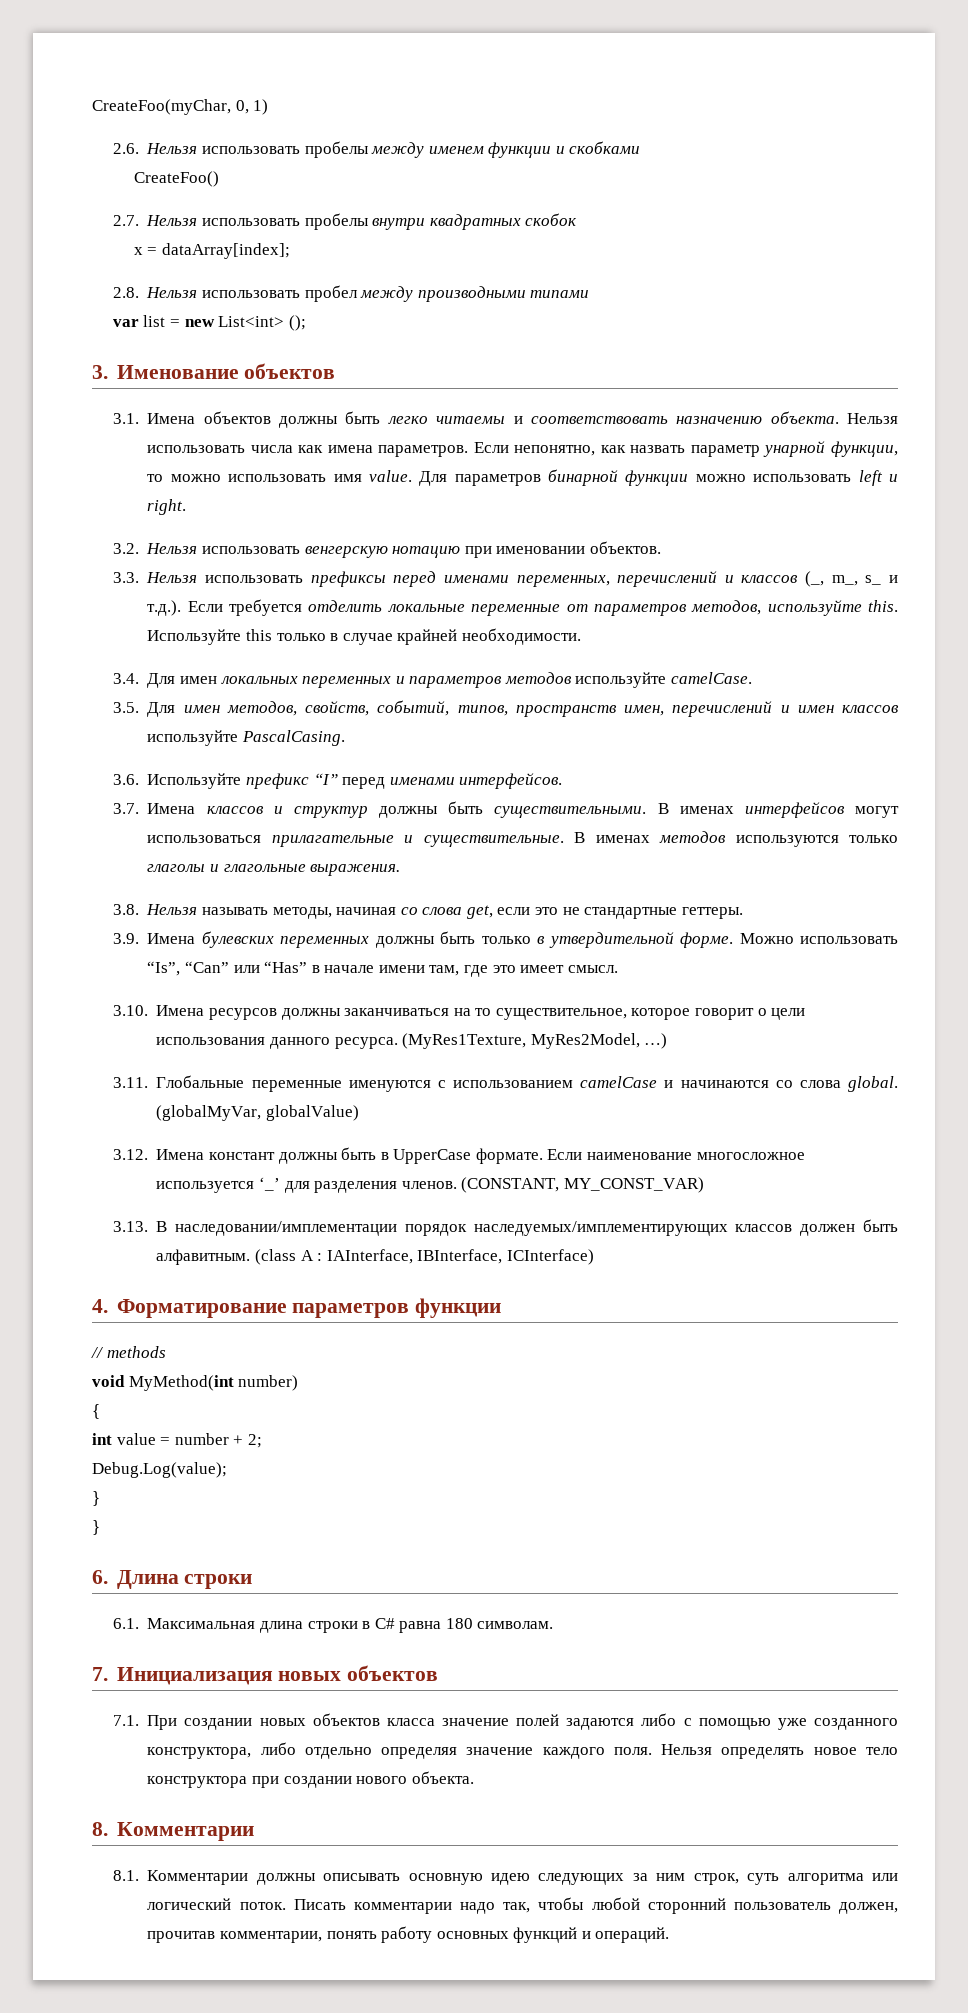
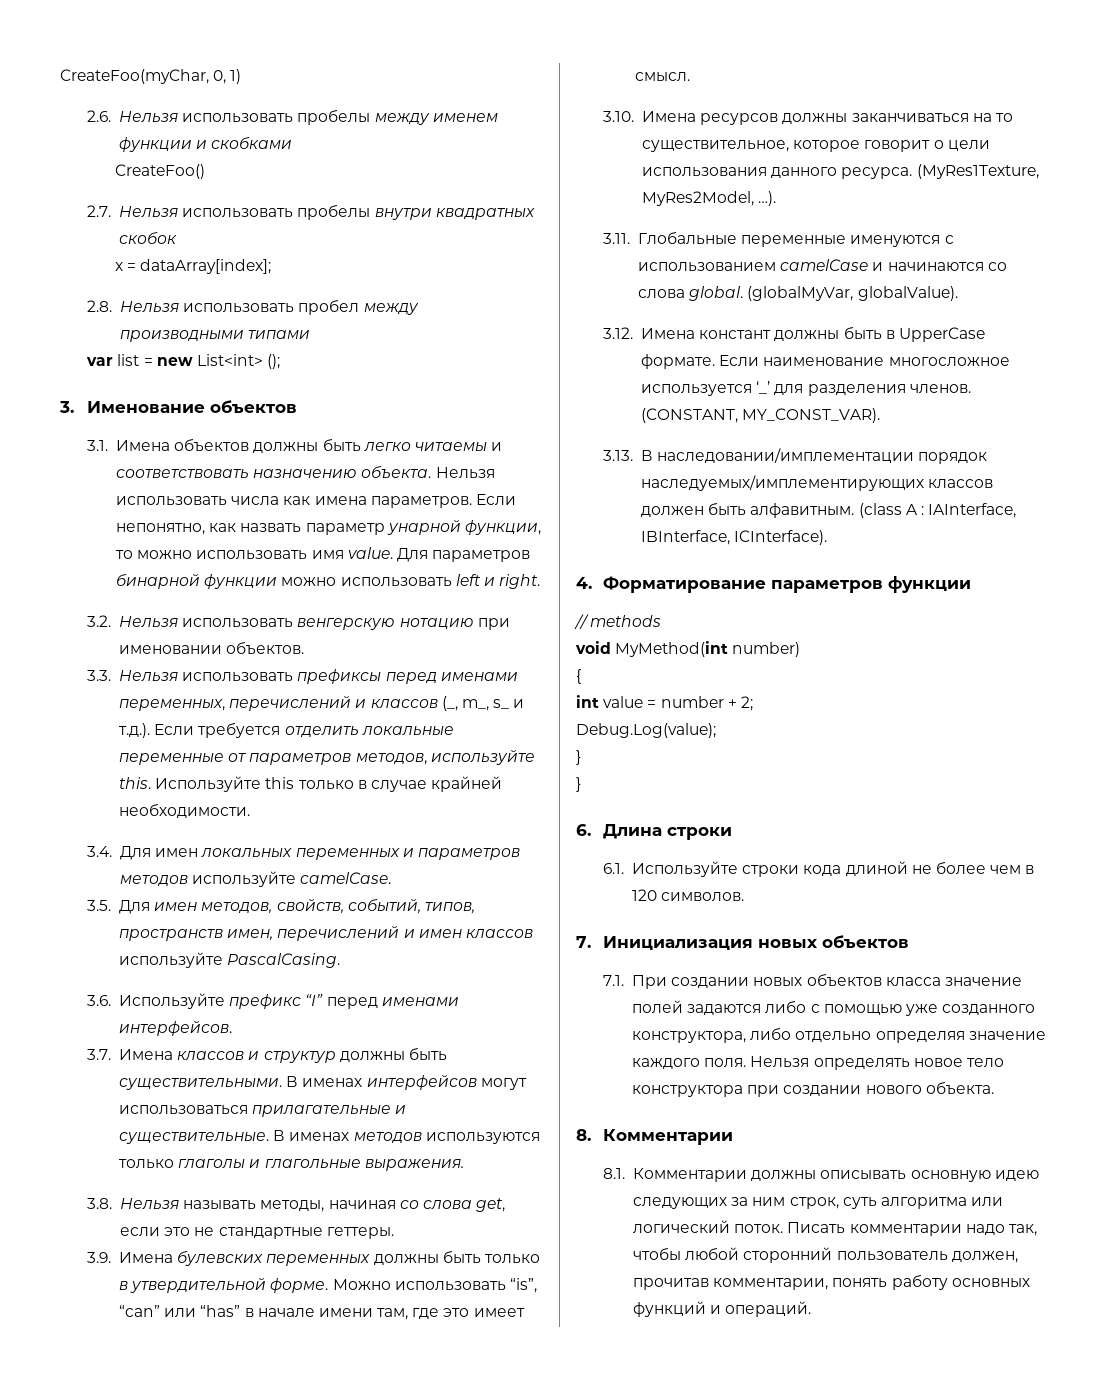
- Можно использовать “Is”, “Can” или “Has” в начале имени там, где это имеет смысл.
+ Можно использовать “is”, “can” или “has” в начале имени там, где это имеет смысл.
- (MyRes1Texture, MyRes2Model, …)
+ (MyRes1Texture, MyRes2Model, …).
- (globalMyVar, globalValue)
+ (globalMyVar, globalValue).
- (CONSTANT, MY_CONST_VAR)
+ (CONSTANT, MY_CONST_VAR).
- (class A : IAInterface, IBInterface, ICInterface)
+ (class A : IAInterface, IBInterface, ICInterface).
- 6.1. Максимальная длина строки в C# равна 180 символам.
+ 6.1. Используйте строки кода длиной не более чем в 120 символов.

